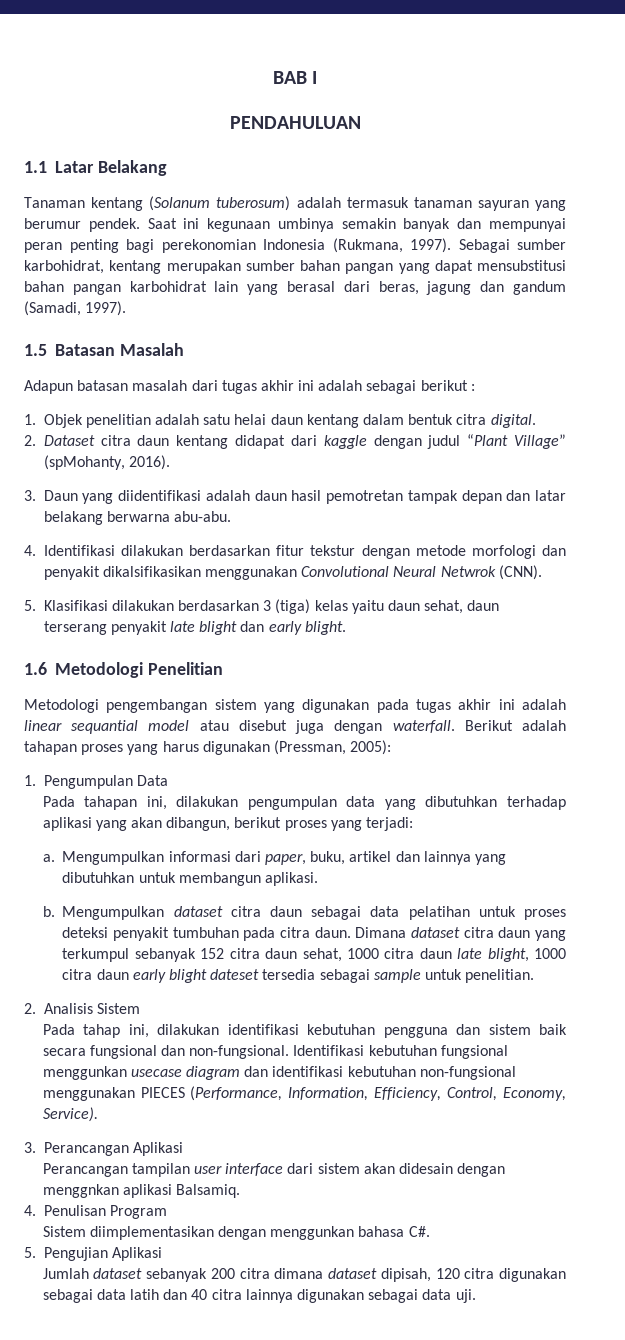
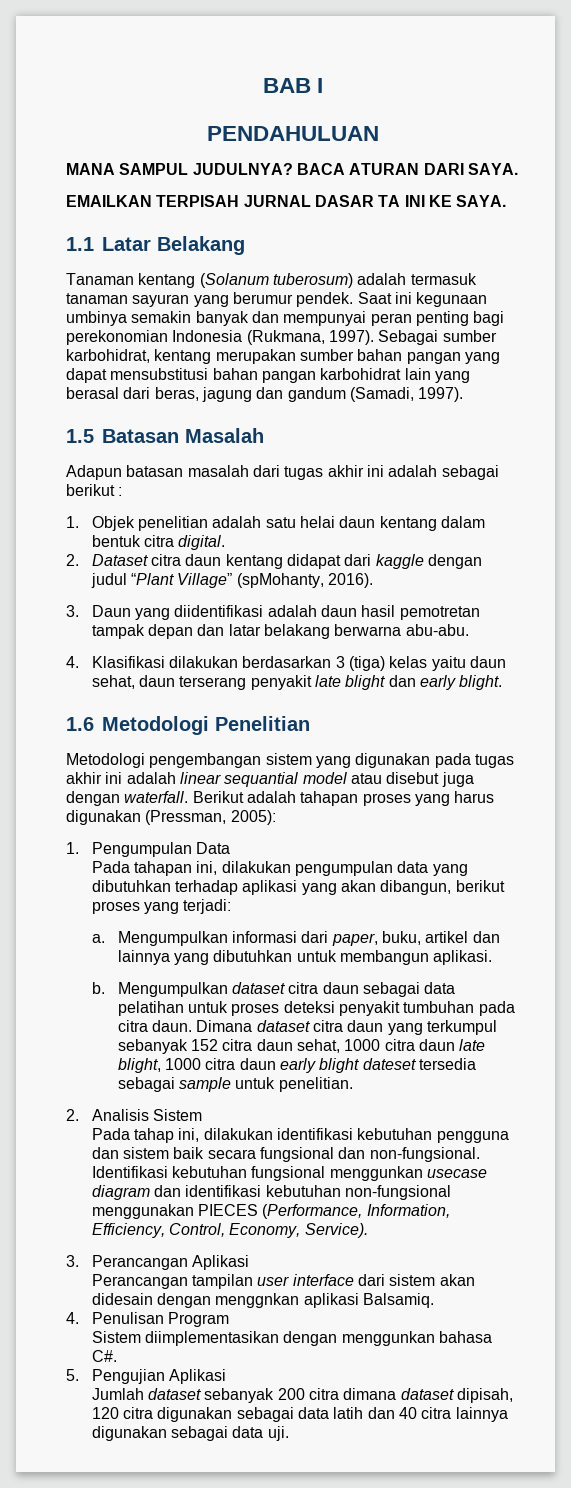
+ MANA SAMPUL JUDULNYA? BACA ATURAN DARI SAYA.
+ EMAILKAN TERPISAH JURNAL DASAR TA INI KE SAYA.
- 4. Identifikasi dilakukan berdasarkan fitur tekstur dengan metode morfologi dan penyakit dikalsifikasikan menggunakan Convolutional Neural Netwrok (CNN).
- 5. Klasifikasi dilakukan berdasarkan 3 (tiga) kelas yaitu daun sehat, daun terserang penyakit late blight dan early blight.
+ 4. Klasifikasi dilakukan berdasarkan 3 (tiga) kelas yaitu daun sehat, daun terserang penyakit late blight dan early blight.

